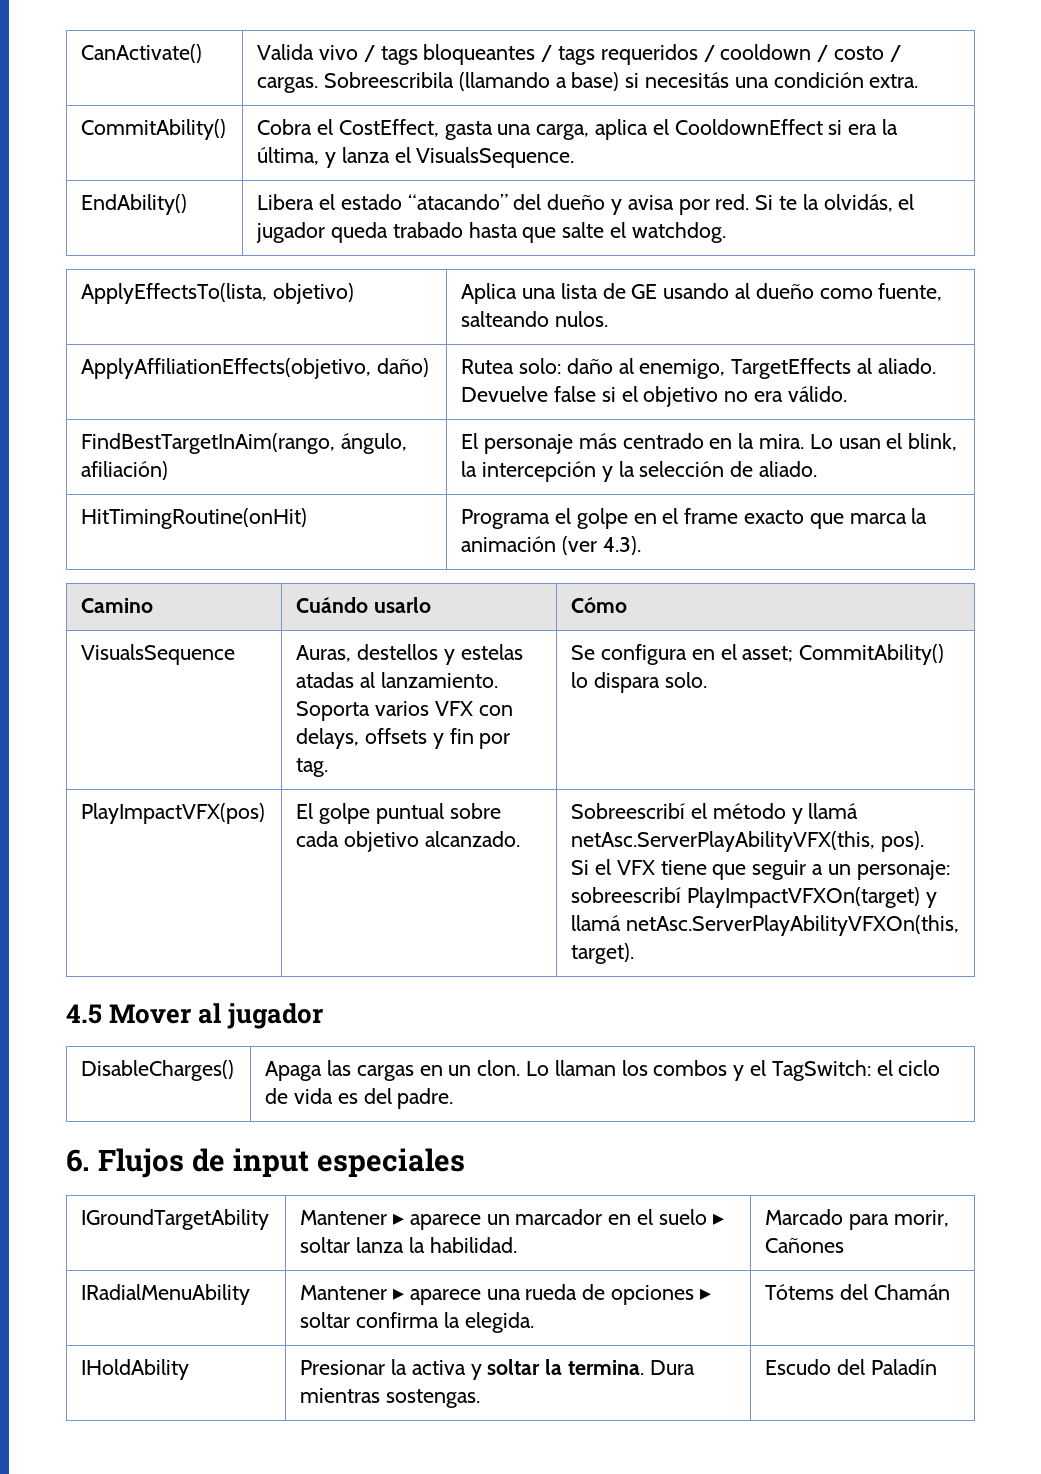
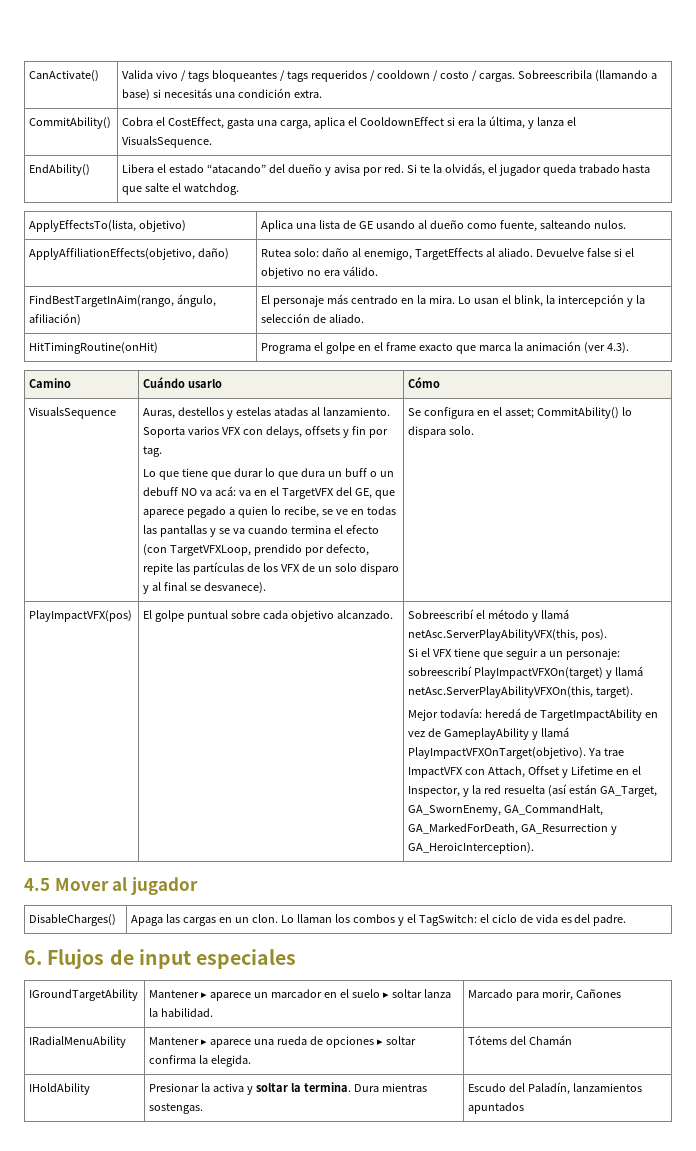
+ Lo que tiene que durar lo que dura un buff o un debuff NO va acá: va en el TargetVFX del GE, que aparece pegado a quien lo recibe, se ve en todas las pantallas y se va cuando termina el efecto (con TargetVFXLoop, prendido por defecto, repite las partículas de los VFX de un solo disparo y al final se desvanece).
+ Mejor todavía: heredá de TargetImpactAbility en vez de GameplayAbility y llamá PlayImpactVFXOnTarget(objetivo). Ya trae ImpactVFX con Attach, Offset y Lifetime en el Inspector, y la red resuelta (así están GA_Target, GA_SwornEnemy, GA_CommandHalt, GA_MarkedForDeath, GA_Resurrection y GA_HeroicInterception).
- IHoldAbility | Presionar la activa y soltar la termina. Dura mientras sostengas. | Escudo del Paladín
+ IHoldAbility | Presionar la activa y soltar la termina. Dura mientras sostengas. | Escudo del Paladín, lanzamientos apuntados

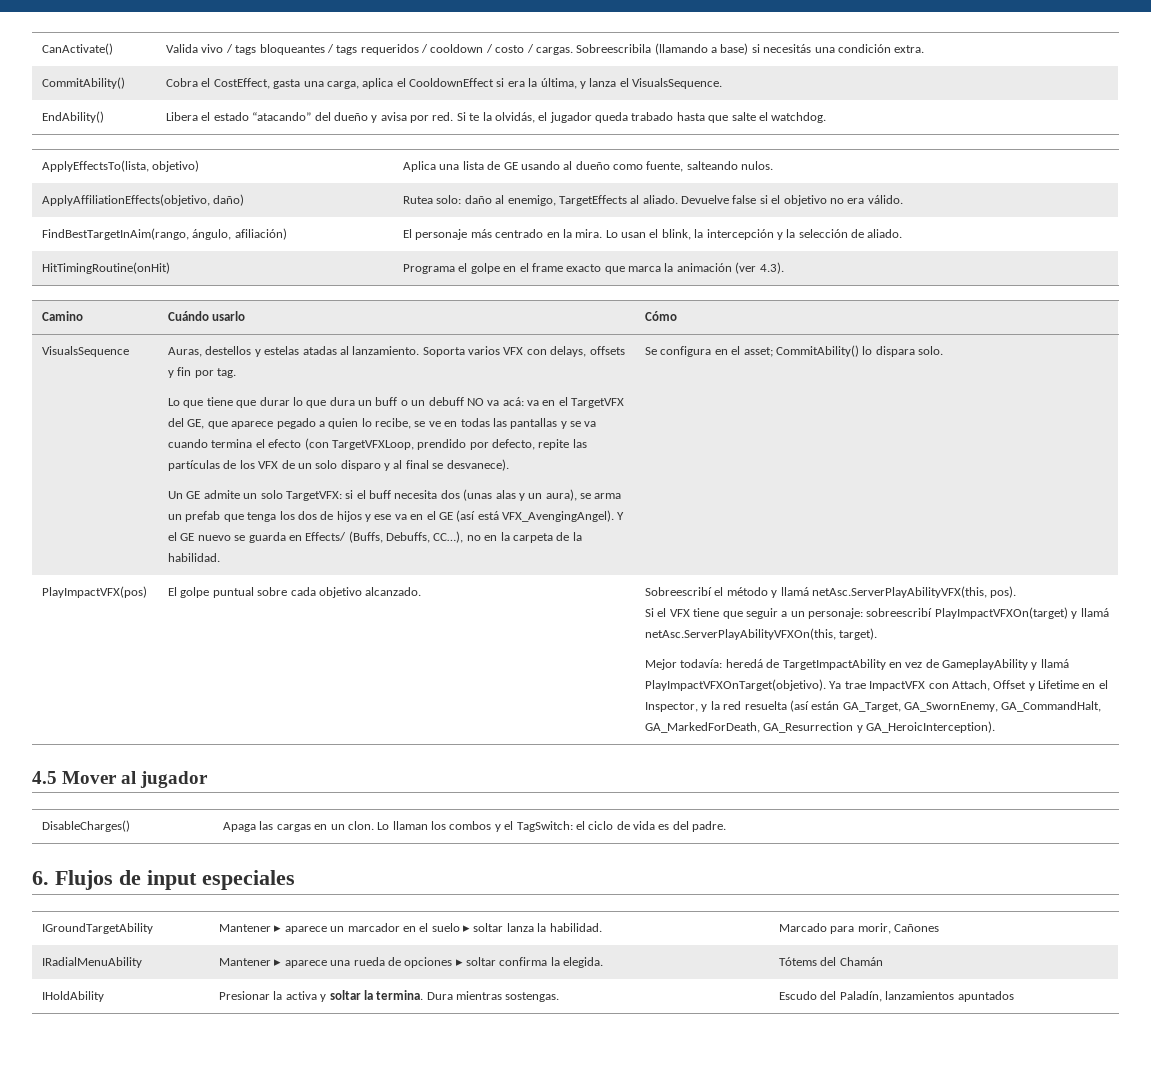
+ Un GE admite un solo TargetVFX: si el buff necesita dos (unas alas y un aura), se arma un prefab que tenga los dos de hijos y ese va en el GE (así está VFX_AvengingAngel). Y el GE nuevo se guarda en Effects/ (Buffs, Debuffs, CC…), no en la carpeta de la habilidad.

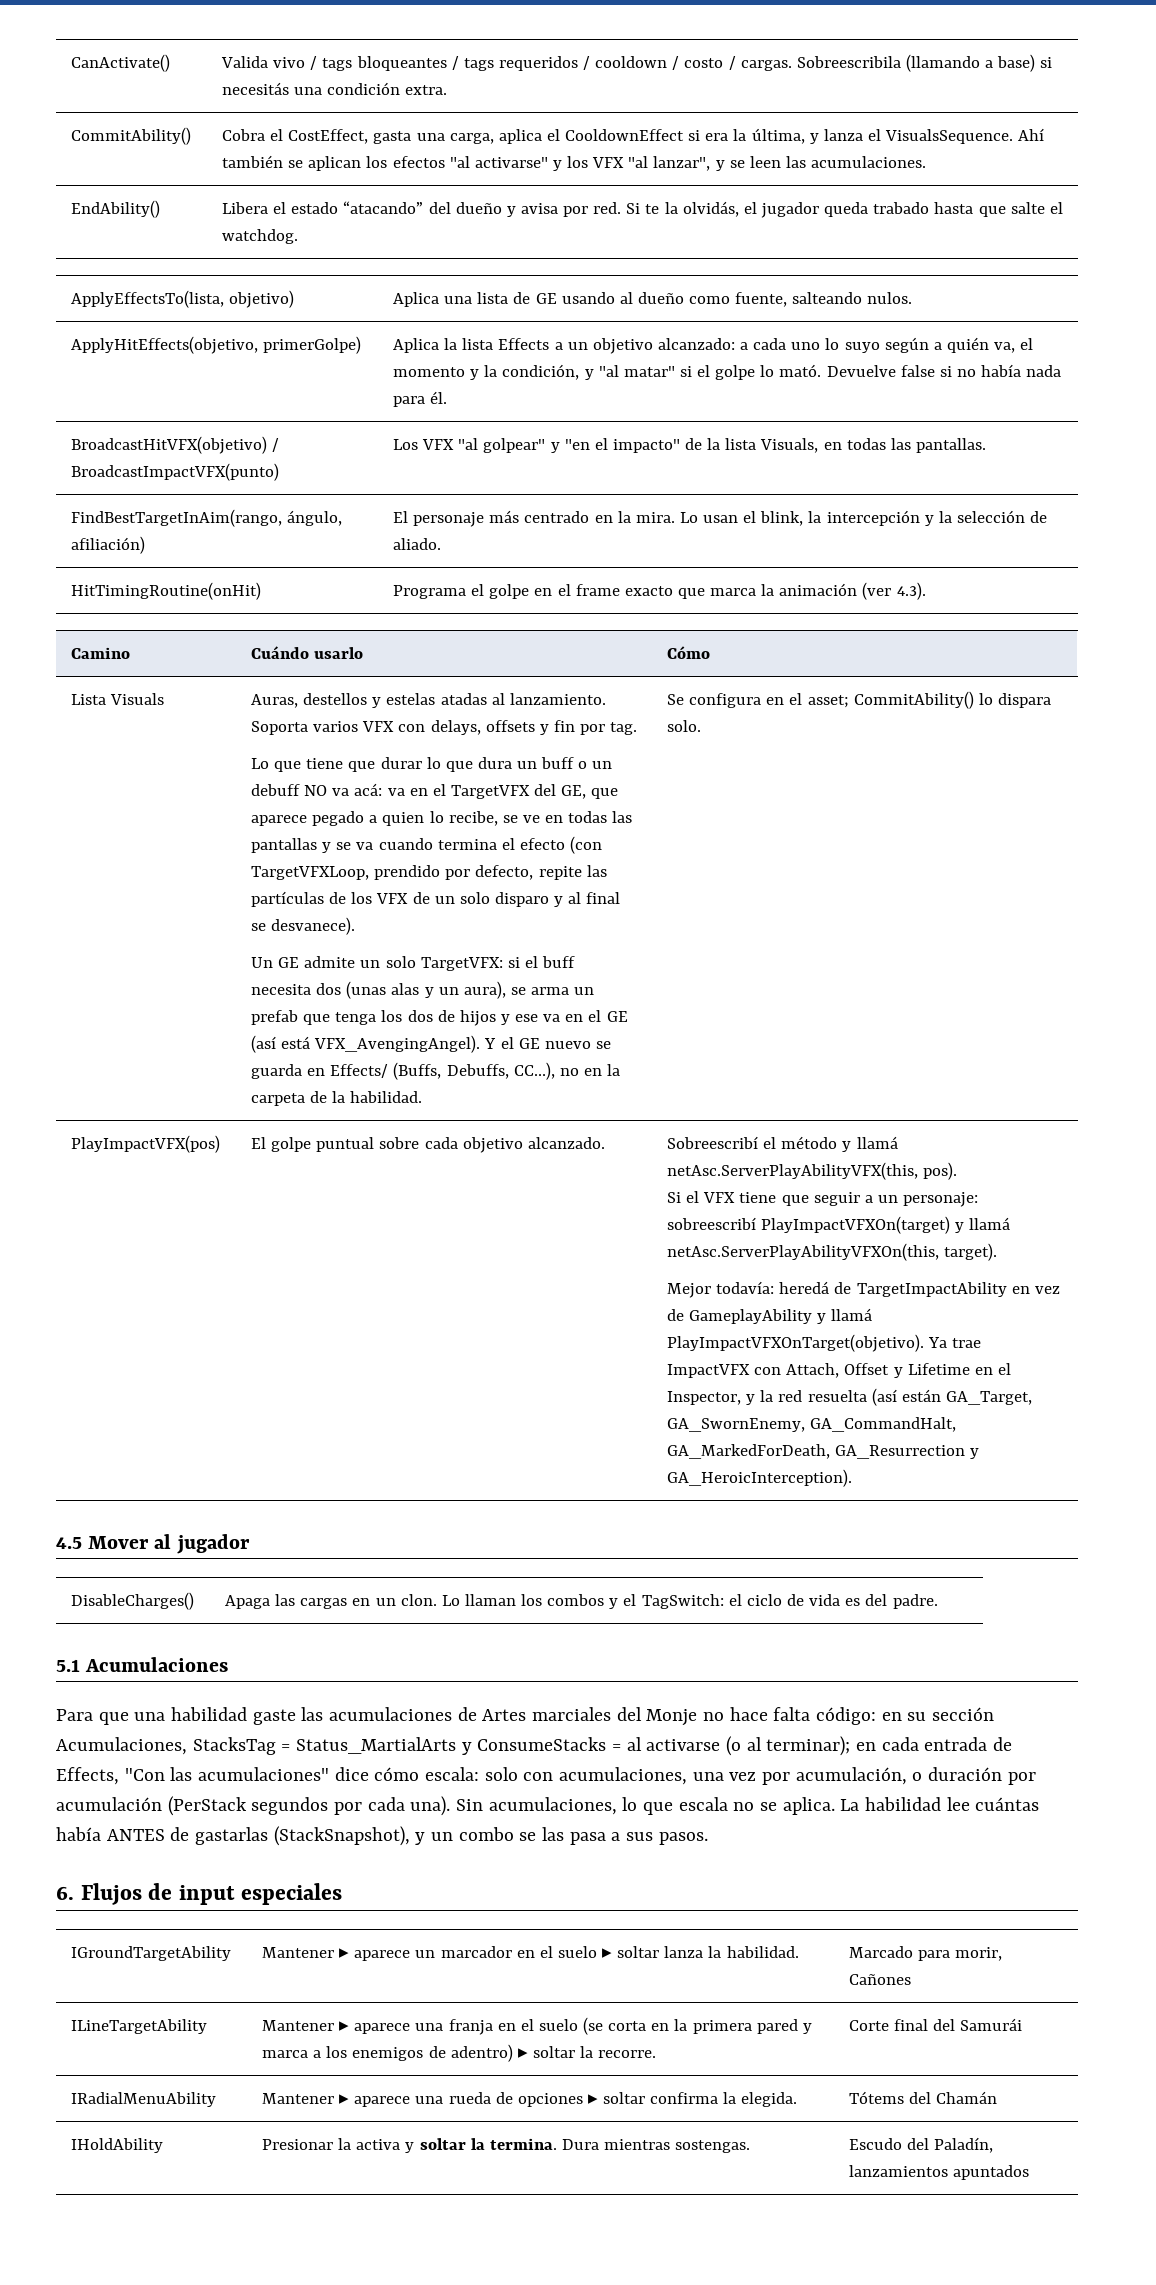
- CommitAbility() | Cobra el CostEffect, gasta una carga, aplica el CooldownEffect si era la última, y lanza el VisualsSequence.
+ CommitAbility() | Cobra el CostEffect, gasta una carga, aplica el CooldownEffect si era la última, y lanza el VisualsSequence. Ahí también se aplican los efectos "al activarse" y los VFX "al lanzar", y se leen las acumulaciones.
- ApplyAffiliationEffects(objetivo, daño) | Rutea solo: daño al enemigo, TargetEffects al aliado. Devuelve false si el objetivo no era válido.
+ ApplyHitEffects(objetivo, primerGolpe) | Aplica la lista Effects a un objetivo alcanzado: a cada uno lo suyo según a quién va, el momento y la condición, y "al matar" si el golpe lo mató. Devuelve false si no había nada para él.
+ BroadcastHitVFX(objetivo) / BroadcastImpactVFX(punto) | Los VFX "al golpear" y "en el impacto" de la lista Visuals, en todas las pantallas.
- VisualsSequence
+ Lista Visuals
+ 5.1 Acumulaciones
+ Para que una habilidad gaste las acumulaciones de Artes marciales del Monje no hace falta código: en su sección Acumulaciones, StacksTag = Status_MartialArts y ConsumeStacks = al activarse (o al terminar); en cada entrada de Effects, "Con las acumulaciones" dice cómo escala: solo con acumulaciones, una vez por acumulación, o duración por acumulación (PerStack segundos por cada una). Sin acumulaciones, lo que escala no se aplica. La habilidad lee cuántas había ANTES de gastarlas (StackSnapshot), y un combo se las pasa a sus pasos.
+ ILineTargetAbility | Mantener ▸ aparece una franja en el suelo (se corta en la primera pared y marca a los enemigos de adentro) ▸ soltar la recorre. | Corte final del Samurái

